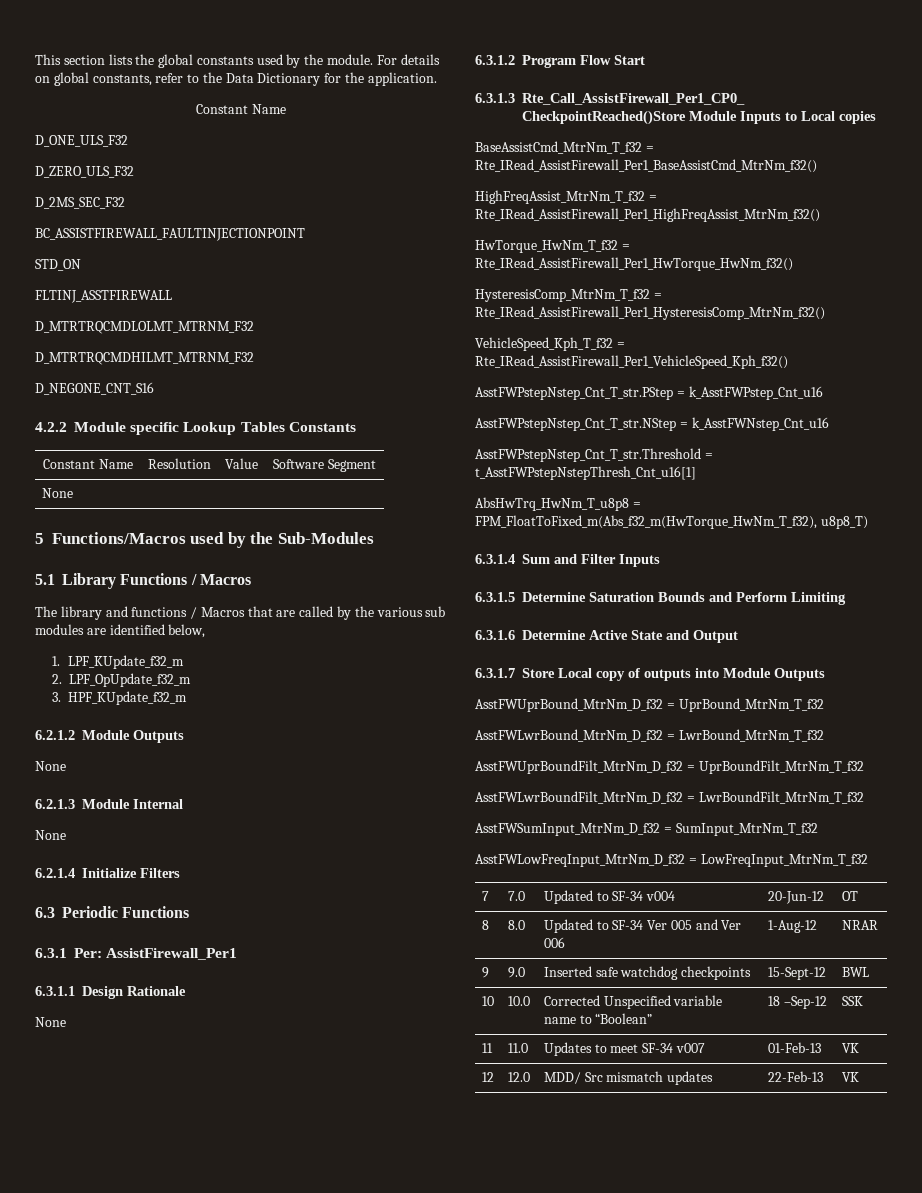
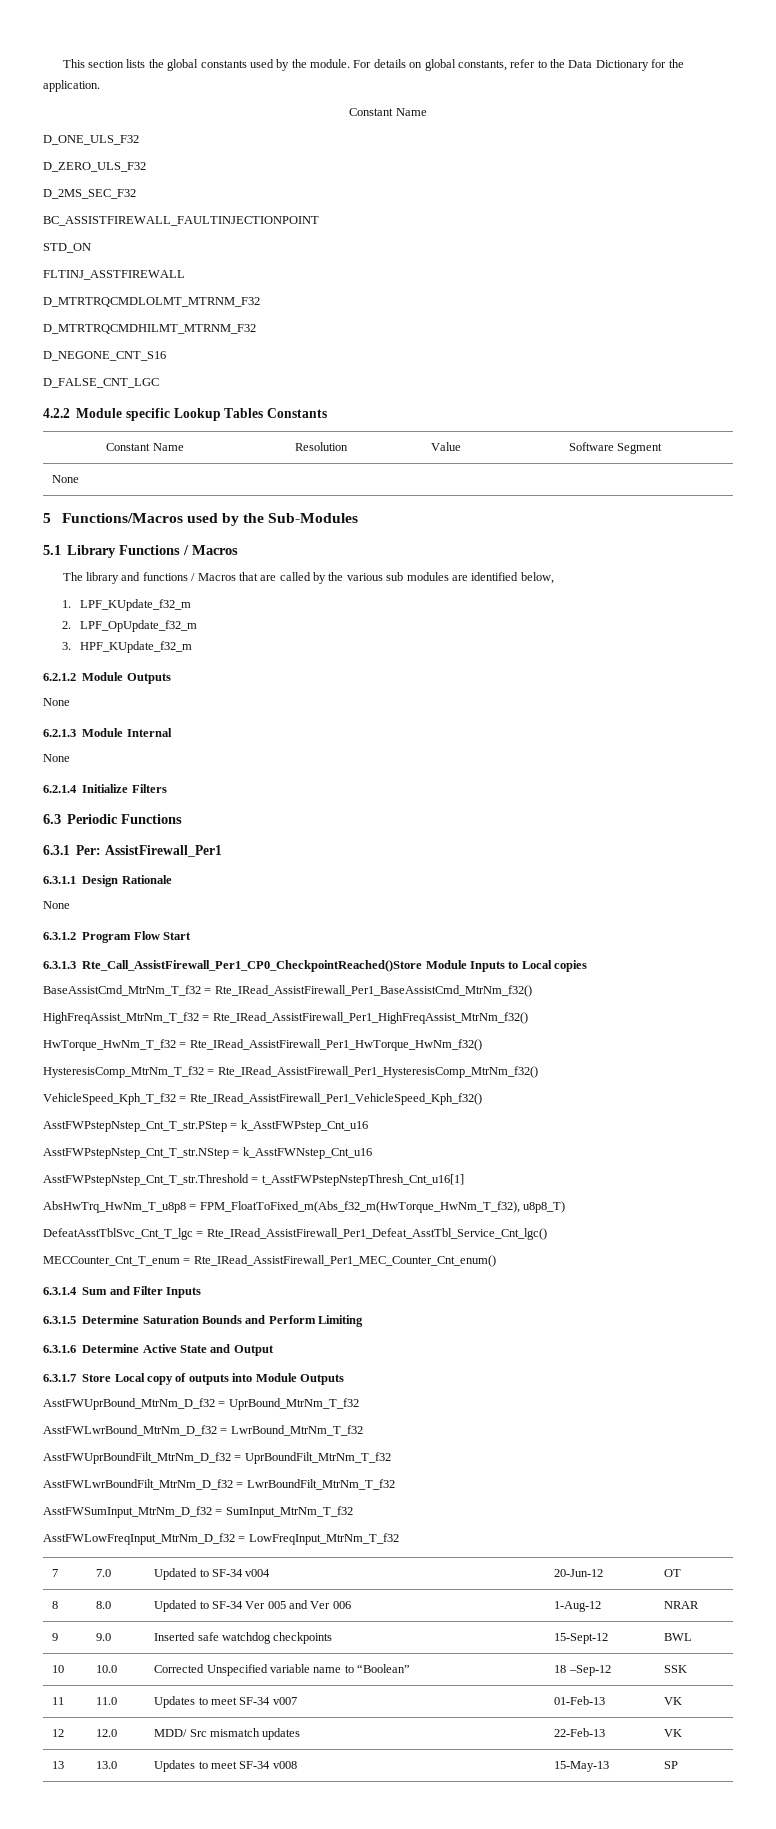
+ D_FALSE_CNT_LGC
+ DefeatAsstTblSvc_Cnt_T_lgc = Rte_IRead_AssistFirewall_Per1_Defeat_AsstTbl_Service_Cnt_lgc()
+ MECCounter_Cnt_T_enum = Rte_IRead_AssistFirewall_Per1_MEC_Counter_Cnt_enum()
+ 13 | 13.0 | Updates to meet SF-34 v008 | 15-May-13 | SP

